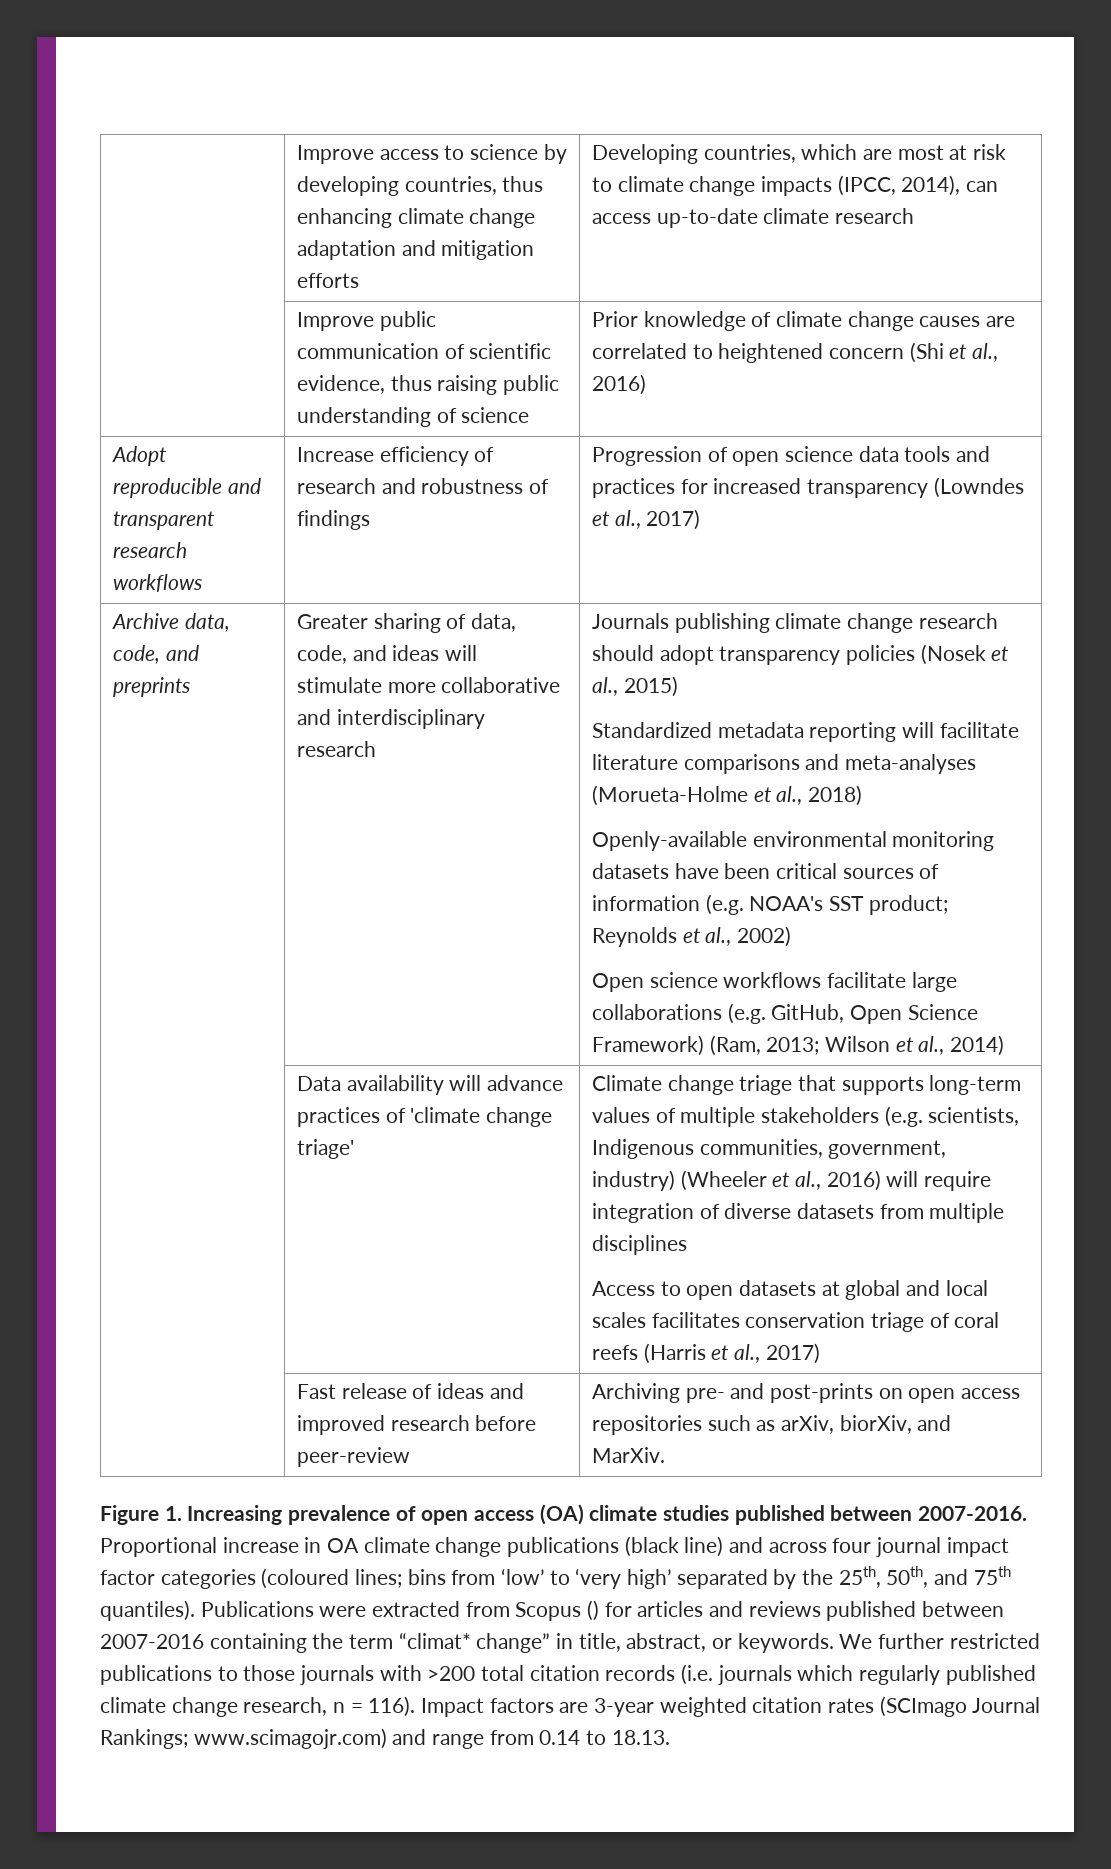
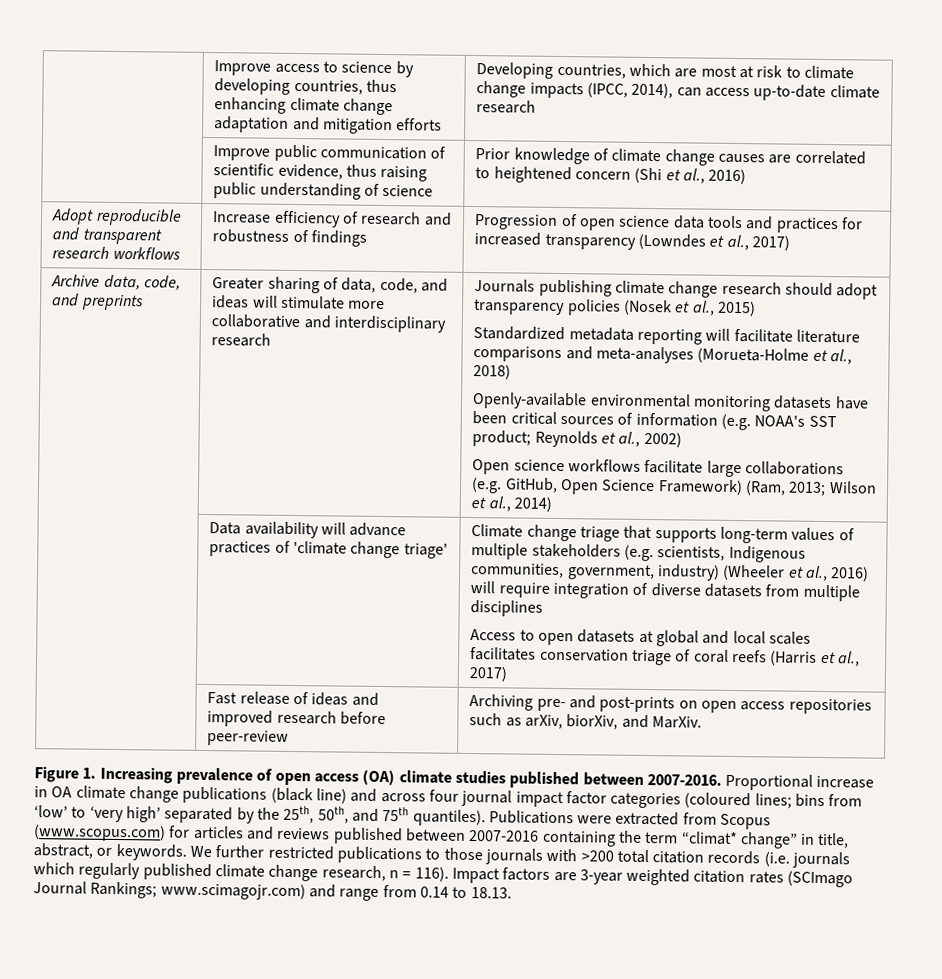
- Publications were extracted from Scopus () for articles and reviews published between 2007-2016 containing the term “climat* change” in title, abstract, or keywords.
+ Publications were extracted from Scopus (www.scopus.com) for articles and reviews published between 2007-2016 containing the term “climat* change” in title, abstract, or keywords.

